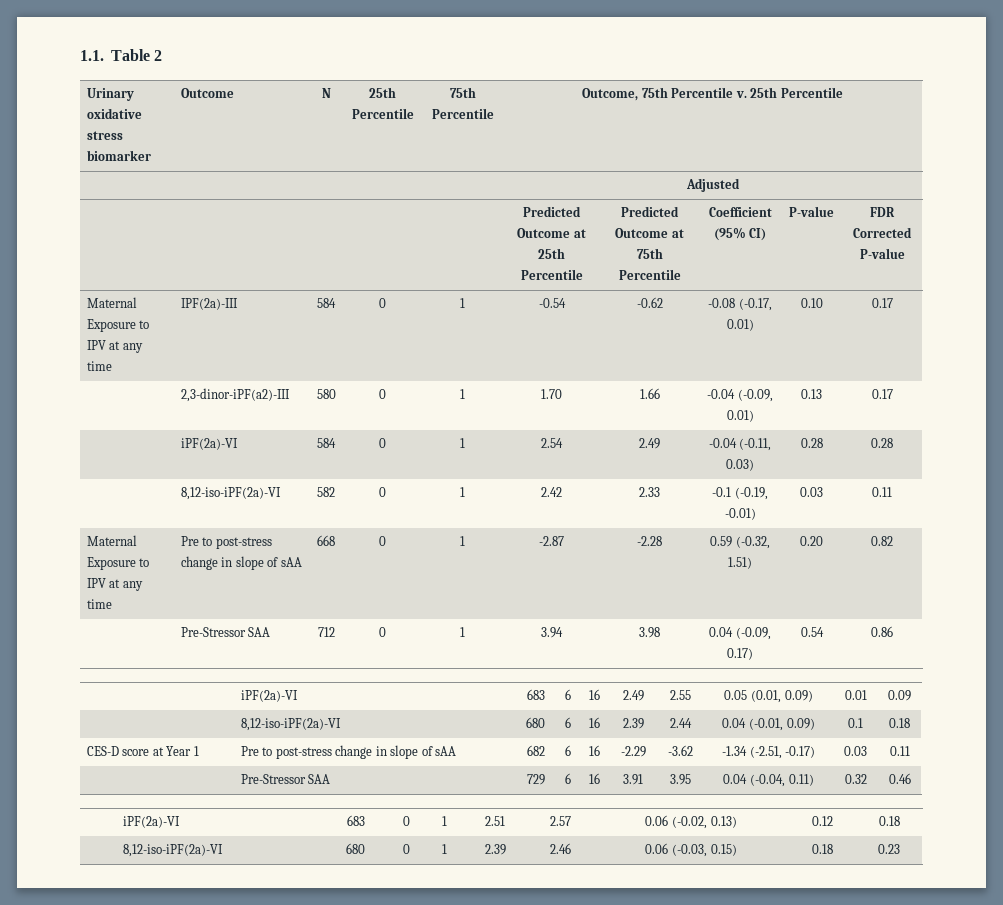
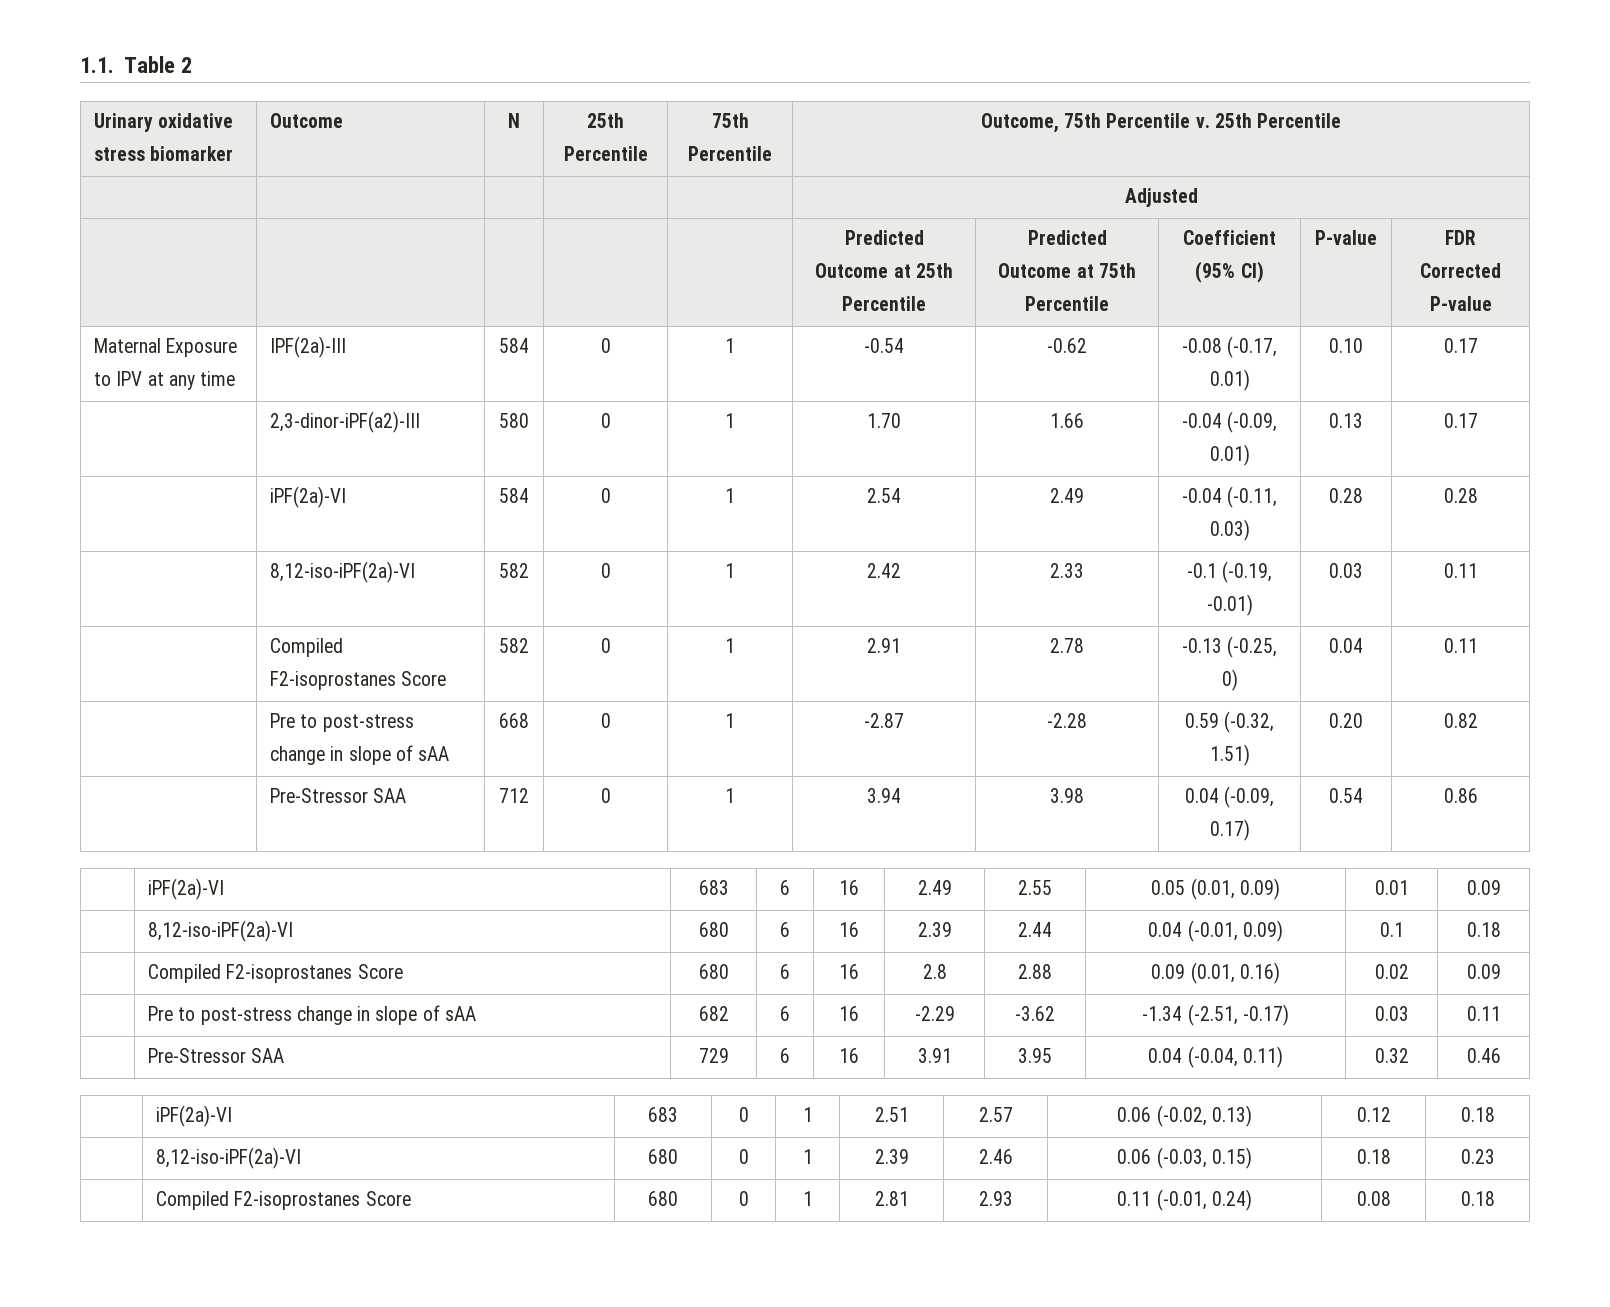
- Maternal Exposure to IPV at any time | Pre to post-stress change in slope of sAA | 668 | 0 | 1 | -2.87 | -2.28 | 0.59 (-0.32, 1.51) | 0.20 | 0.82
+ | Compiled F2-isoprostanes Score | 582 | 0 | 1 | 2.91 | 2.78 | -0.13 (-0.25, 0) | 0.04 | 0.11
+ | Pre to post-stress change in slope of sAA | 668 | 0 | 1 | -2.87 | -2.28 | 0.59 (-0.32, 1.51) | 0.20 | 0.82
- CES-D score at Year 1 | Pre to post-stress change in slope of sAA | 682 | 6 | 16 | -2.29 | -3.62 | -1.34 (-2.51, -0.17) | 0.03 | 0.11
+ | Compiled F2-isoprostanes Score | 680 | 6 | 16 | 2.8 | 2.88 | 0.09 (0.01, 0.16) | 0.02 | 0.09
+ | Pre to post-stress change in slope of sAA | 682 | 6 | 16 | -2.29 | -3.62 | -1.34 (-2.51, -0.17) | 0.03 | 0.11
+ | Compiled F2-isoprostanes Score | 680 | 0 | 1 | 2.81 | 2.93 | 0.11 (-0.01, 0.24) | 0.08 | 0.18

